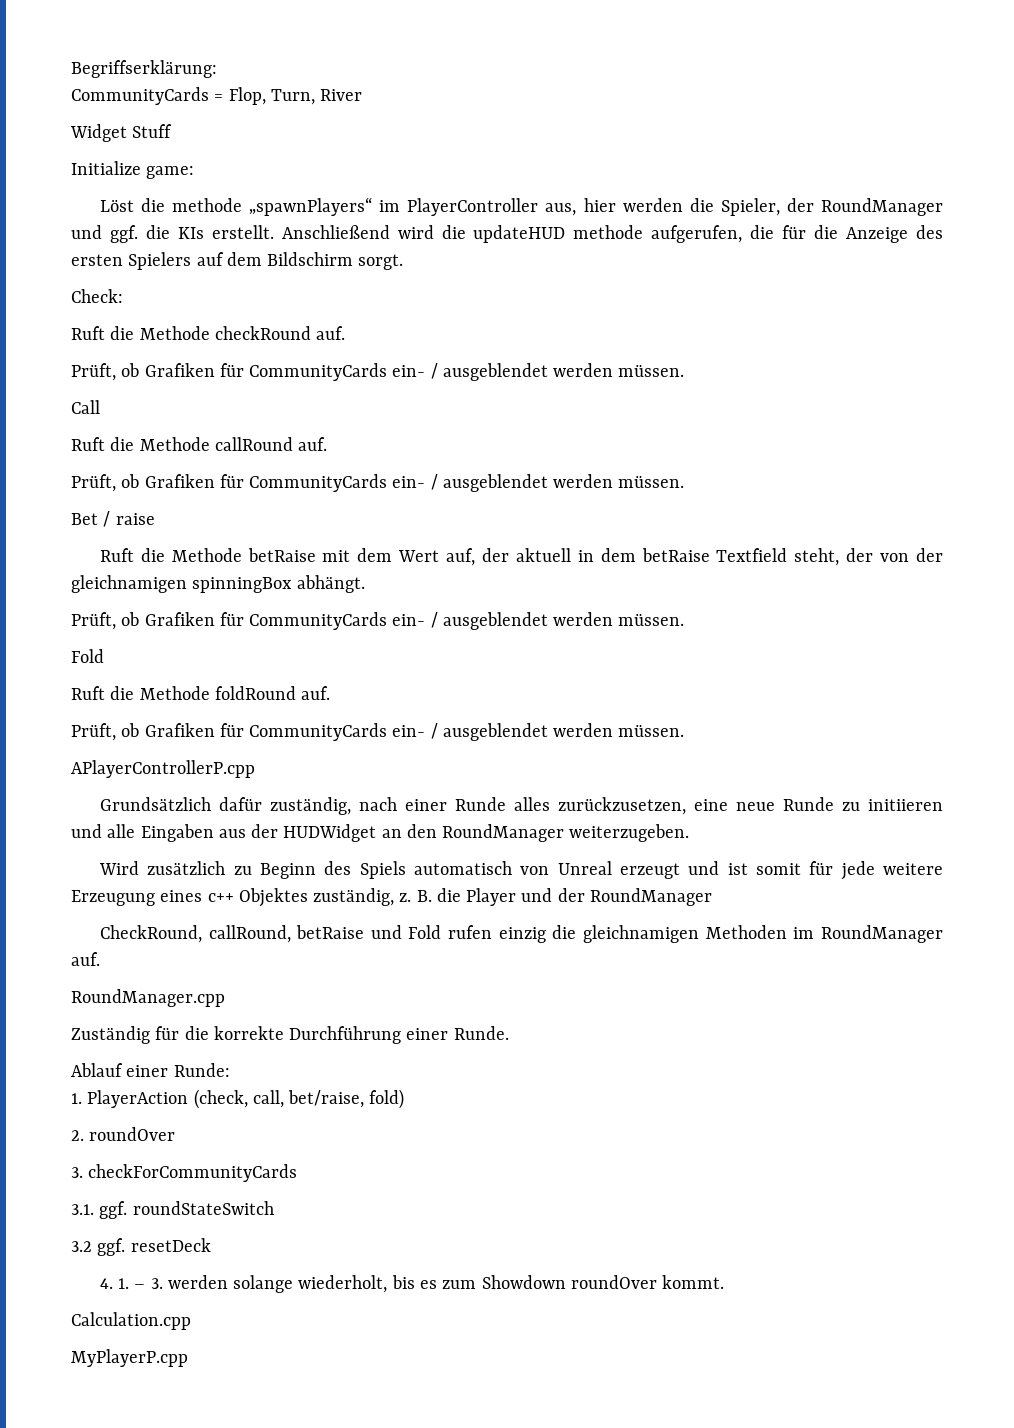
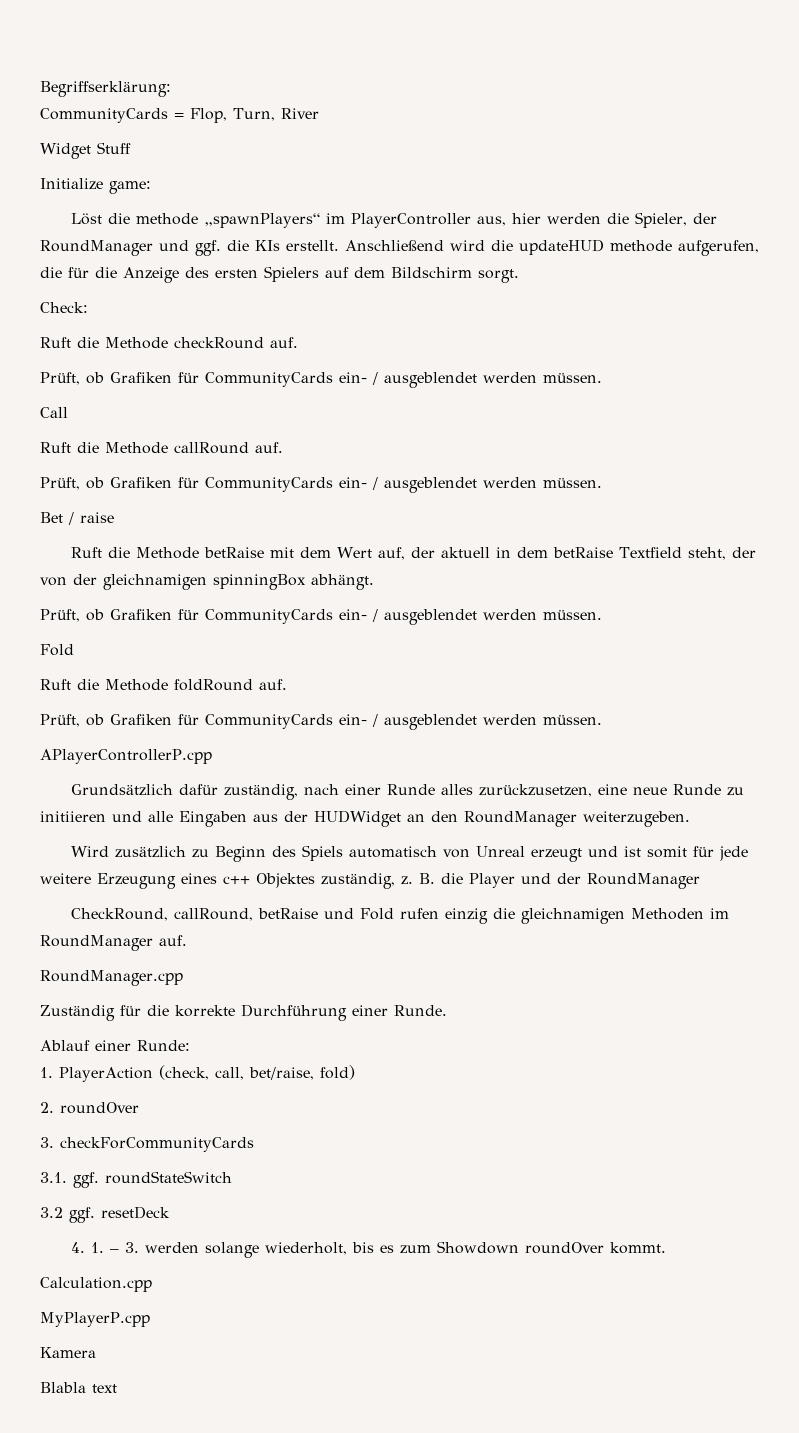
+ Kamera
+ Blabla text

